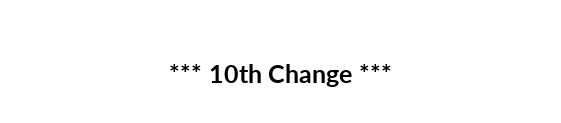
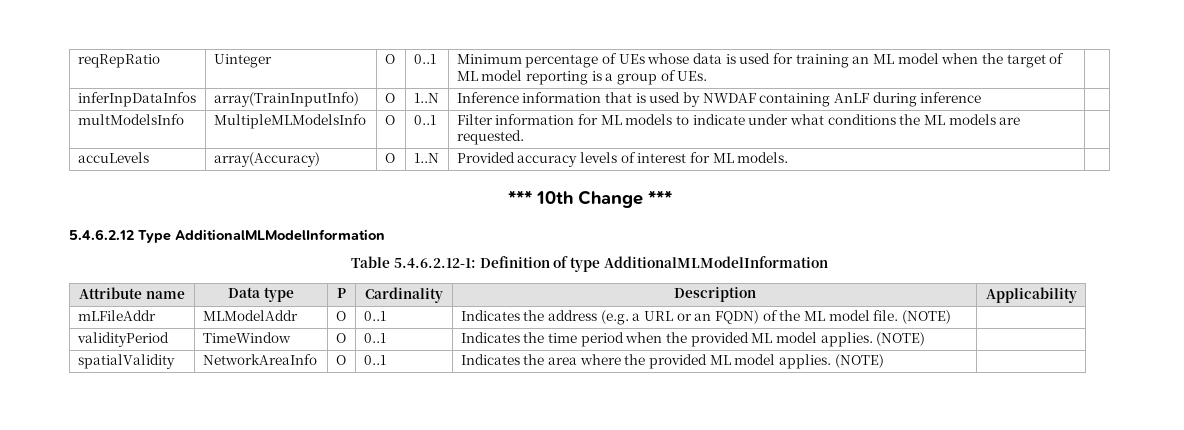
+ reqRepRatio | Uinteger | O | 0..1 | Minimum percentage of UEs whose data is used for training an ML model when the target of ML model reporting is a group of UEs. |
+ inferInpDataInfos | array(TrainInputInfo) | O | 1..N | Inference information that is used by NWDAF containing AnLF during inference |
+ multModelsInfo | MultipleMLModelsInfo | O | 0..1 | Filter information for ML models to indicate under what conditions the ML models are requested. |
+ accuLevels | array(Accuracy) | O | 1..N | Provided accuracy levels of interest for ML models. |
  *** 10th Change ***
+ 5.4.6.2.12 Type AdditionalMLModelInformation
+ Table 5.4.6.2.12-1: Definition of type AdditionalMLModelInformation
+ Attribute name | Data type | P | Cardinality | Description | Applicability
+ mLFileAddr | MLModelAddr | O | 0..1 | Indicates the address (e.g. a URL or an FQDN) of the ML model file. (NOTE) |
+ validityPeriod | TimeWindow | O | 0..1 | Indicates the time period when the provided ML model applies. (NOTE) |
+ spatialValidity | NetworkAreaInfo | O | 0..1 | Indicates the area where the provided ML model applies. (NOTE) |

